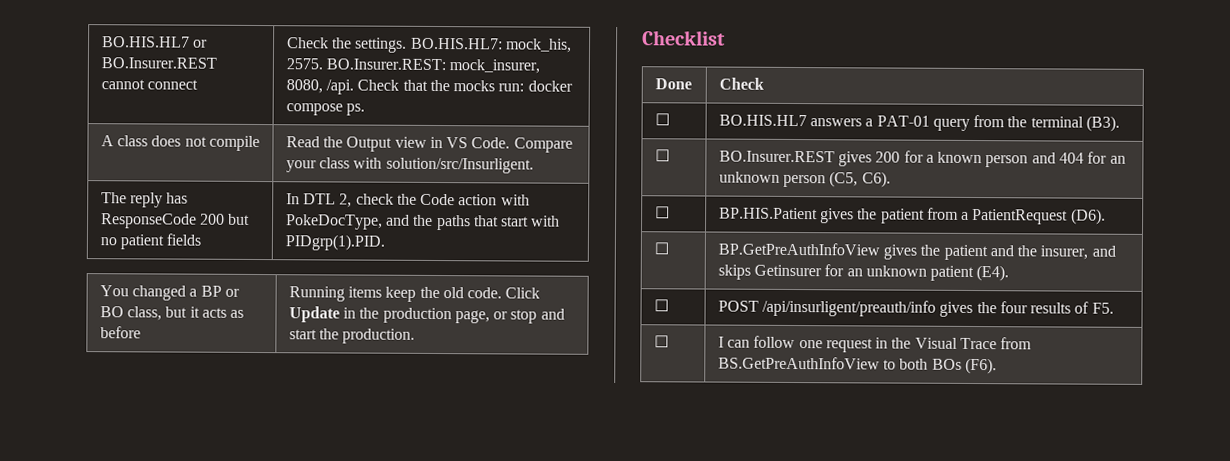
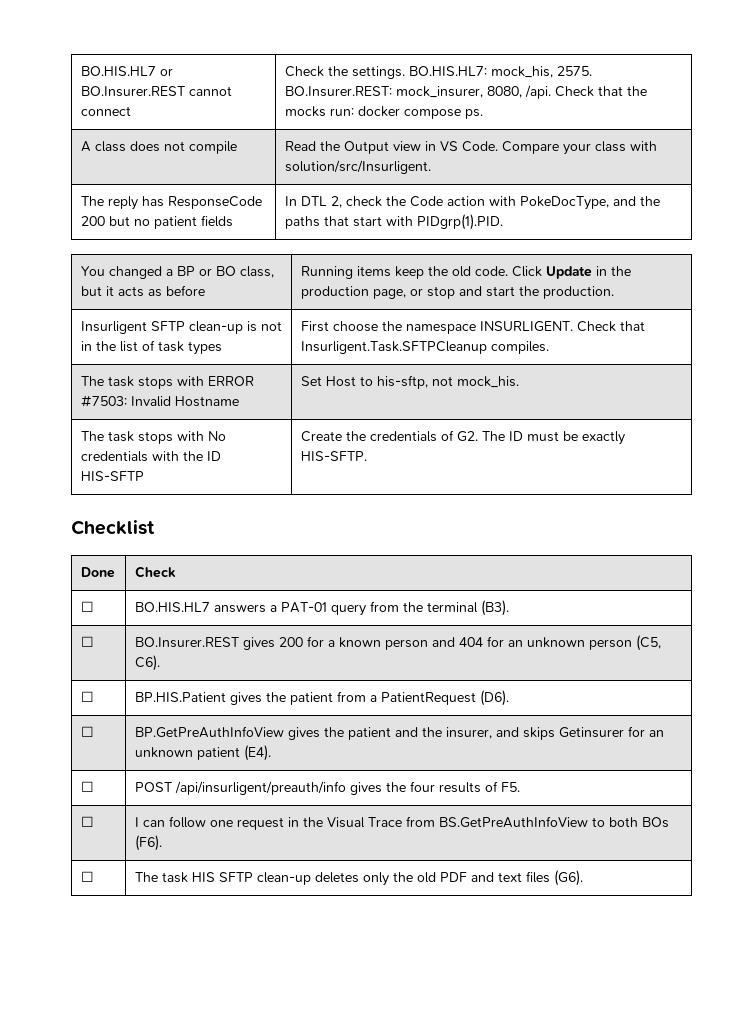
+ Insurligent SFTP clean-up is not in the list of task types | First choose the namespace INSURLIGENT. Check that Insurligent.Task.SFTPCleanup compiles.
+ The task stops with ERROR #7503: Invalid Hostname | Set Host to his-sftp, not mock_his.
+ The task stops with No credentials with the ID HIS-SFTP | Create the credentials of G2. The ID must be exactly HIS-SFTP.
+ ☐ | The task HIS SFTP clean-up deletes only the old PDF and text files (G6).

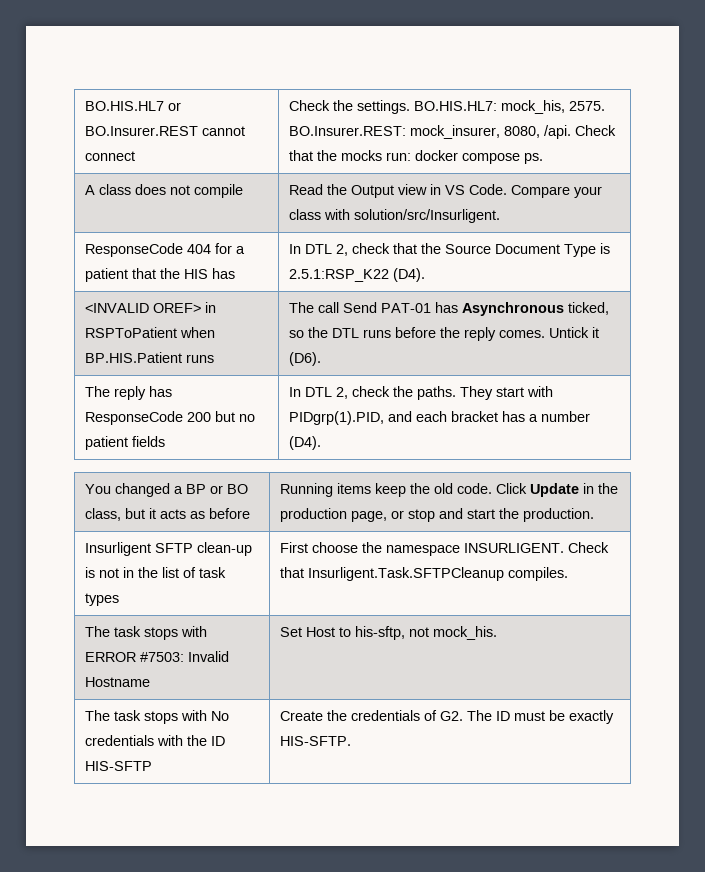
+ ResponseCode 404 for a patient that the HIS has | In DTL 2, check that the Source Document Type is 2.5.1:RSP_K22 (D4).
+ <INVALID OREF> in RSPToPatient when BP.HIS.Patient runs | The call Send PAT-01 has Asynchronous ticked, so the DTL runs before the reply comes. Untick it (D6).
- The reply has ResponseCode 200 but no patient fields | In DTL 2, check the Code action with PokeDocType, and the paths that start with PIDgrp(1).PID.
+ The reply has ResponseCode 200 but no patient fields | In DTL 2, check the paths. They start with PIDgrp(1).PID, and each bracket has a number (D4).
- Checklist
- Done | Check
- ☐ | BO.HIS.HL7 answers a PAT-01 query from the terminal (B3).
- ☐ | BO.Insurer.REST gives 200 for a known person and 404 for an unknown person (C5, C6).
- ☐ | BP.HIS.Patient gives the patient from a PatientRequest (D6).
- ☐ | BP.GetPreAuthInfoView gives the patient and the insurer, and skips Getinsurer for an unknown patient (E4).
- ☐ | POST /api/insurligent/preauth/info gives the four results of F5.
- ☐ | I can follow one request in the Visual Trace from BS.GetPreAuthInfoView to both BOs (F6).
- ☐ | The task HIS SFTP clean-up deletes only the old PDF and text files (G6).

